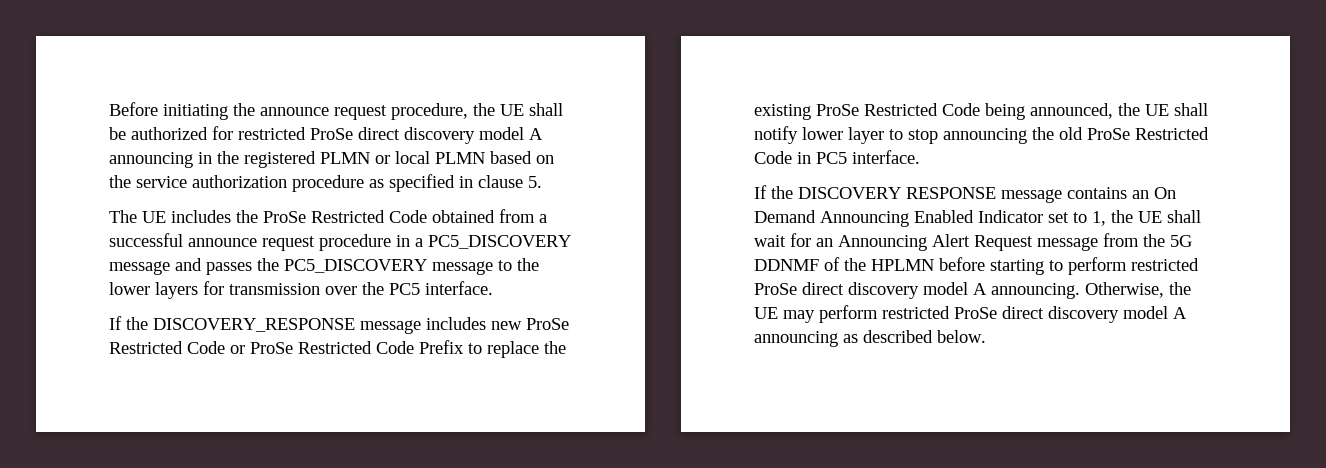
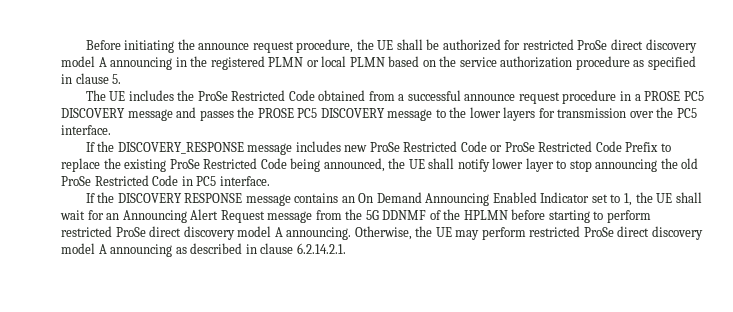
- The UE includes the ProSe Restricted Code obtained from a successful announce request procedure in a PC5_DISCOVERY message and passes the PC5_DISCOVERY message to the lower layers for transmission over the PC5 interface.
+ The UE includes the ProSe Restricted Code obtained from a successful announce request procedure in a PROSE PC5 DISCOVERY message and passes the PROSE PC5 DISCOVERY message to the lower layers for transmission over the PC5 interface.
- Otherwise, the UE may perform restricted ProSe direct discovery model A announcing as described below.
+ Otherwise, the UE may perform restricted ProSe direct discovery model A announcing as described in clause 6.2.14.2.1.

